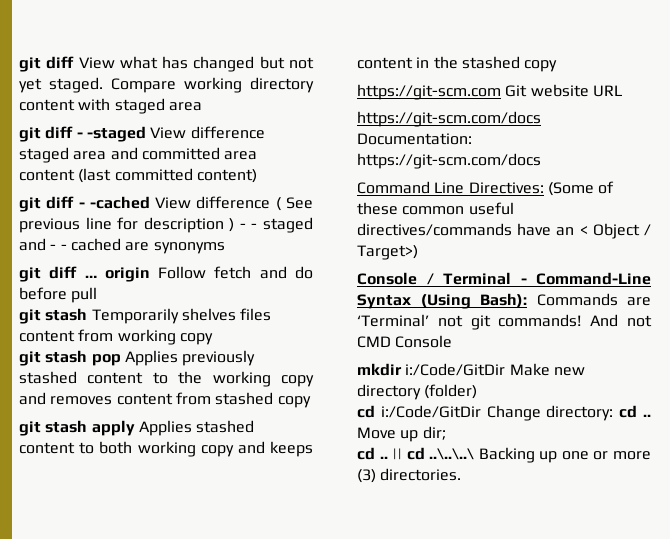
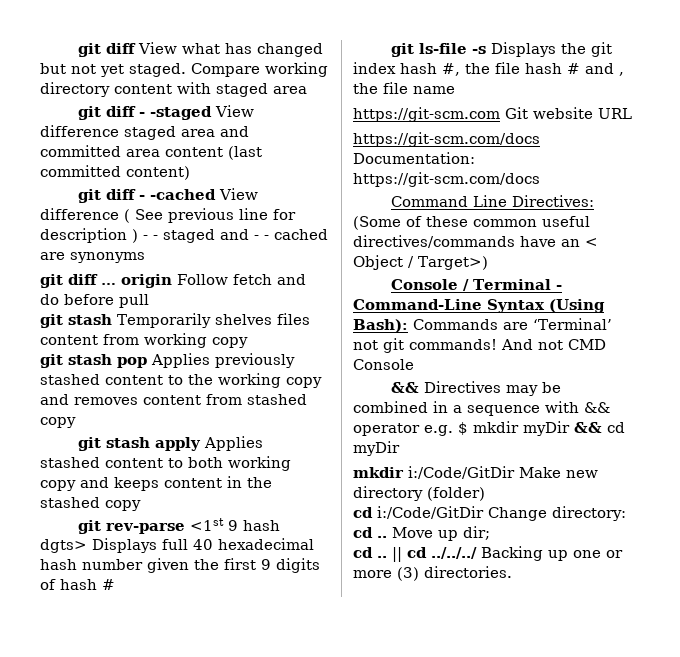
+ git rev-parse <1st 9 hash dgts> Displays full 40 hexadecimal hash number given the first 9 digits of hash #
+ git ls-file -s Displays the git index hash #, the file hash # and , the file name
+ && Directives may be combined in a sequence with && operator e.g. $ mkdir myDir && cd myDir
- || cd ..\..\..\ Backing up one or more (3) directories.
+ || cd ../../../ Backing up one or more (3) directories.

